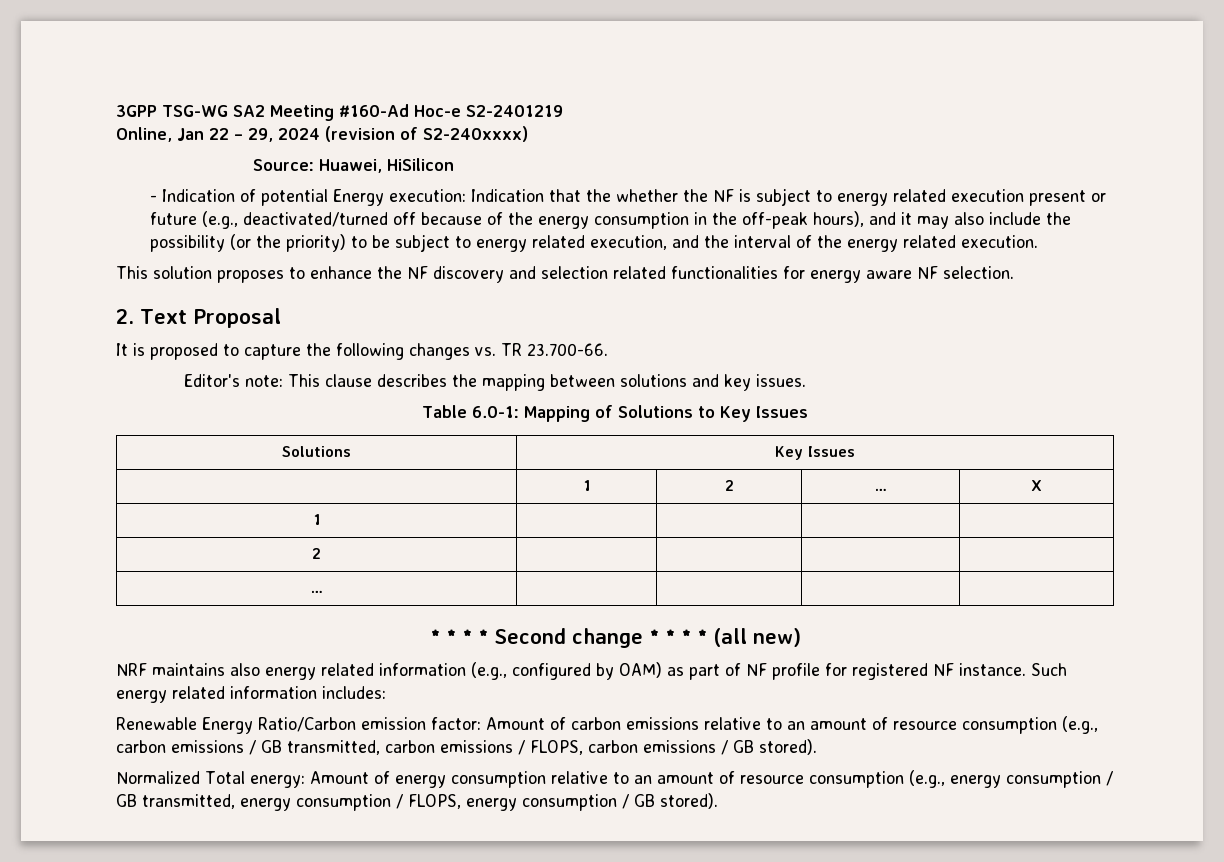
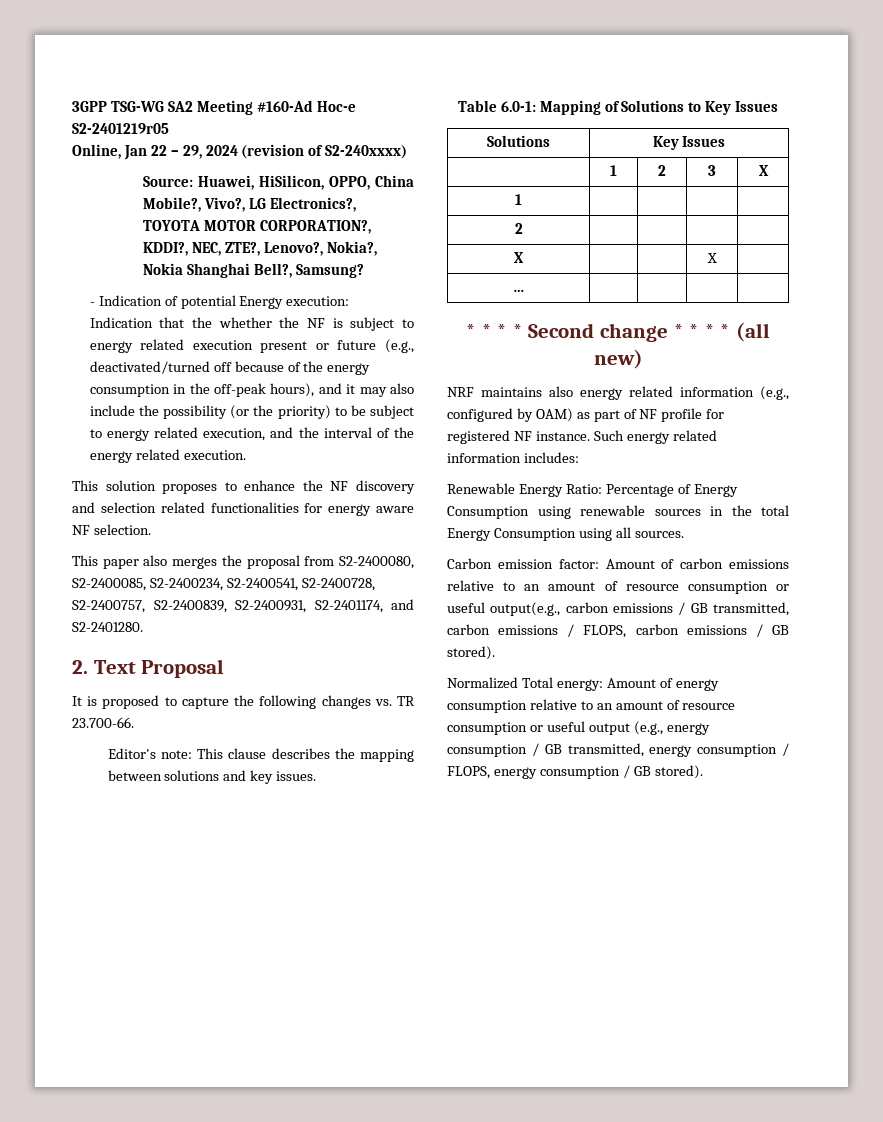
- 3GPP TSG-WG SA2 Meeting #160-Ad Hoc-e S2-2401219
+ 3GPP TSG-WG SA2 Meeting #160-Ad Hoc-e S2-2401219r05
- Source: Huawei, HiSilicon
+ Source: Huawei, HiSilicon, OPPO, China Mobile?, Vivo?, LG Electronics?, TOYOTA MOTOR CORPORATION?, KDDI?, NEC, ZTE?, Lenovo?, Nokia?, Nokia Shanghai Bell?, Samsung?
+ This paper also merges the proposal from S2-2400080, S2-2400085, S2-2400234, S2-2400541, S2-2400728, S2-2400757, S2-2400839, S2-2400931, S2-2401174, and S2-2401280.
- | 1 | 2 | … | X
+ | 1 | 2 | 3 | X
+ X | | | X |
- Renewable Energy Ratio/Carbon emission factor: Amount of carbon emissions relative to an amount of resource consumption (e.g., carbon emissions / GB transmitted, carbon emissions / FLOPS, carbon emissions / GB stored).
+ Renewable Energy Ratio: Percentage of Energy Consumption using renewable sources in the total Energy Consumption using all sources.
+ Carbon emission factor: Amount of carbon emissions relative to an amount of resource consumption or useful output(e.g., carbon emissions / GB transmitted, carbon emissions / FLOPS, carbon emissions / GB stored).
- Normalized Total energy: Amount of energy consumption relative to an amount of resource consumption (e.g., energy consumption / GB transmitted, energy consumption / FLOPS, energy consumption / GB stored).
+ Normalized Total energy: Amount of energy consumption relative to an amount of resource consumption or useful output (e.g., energy consumption / GB transmitted, energy consumption / FLOPS, energy consumption / GB stored).

